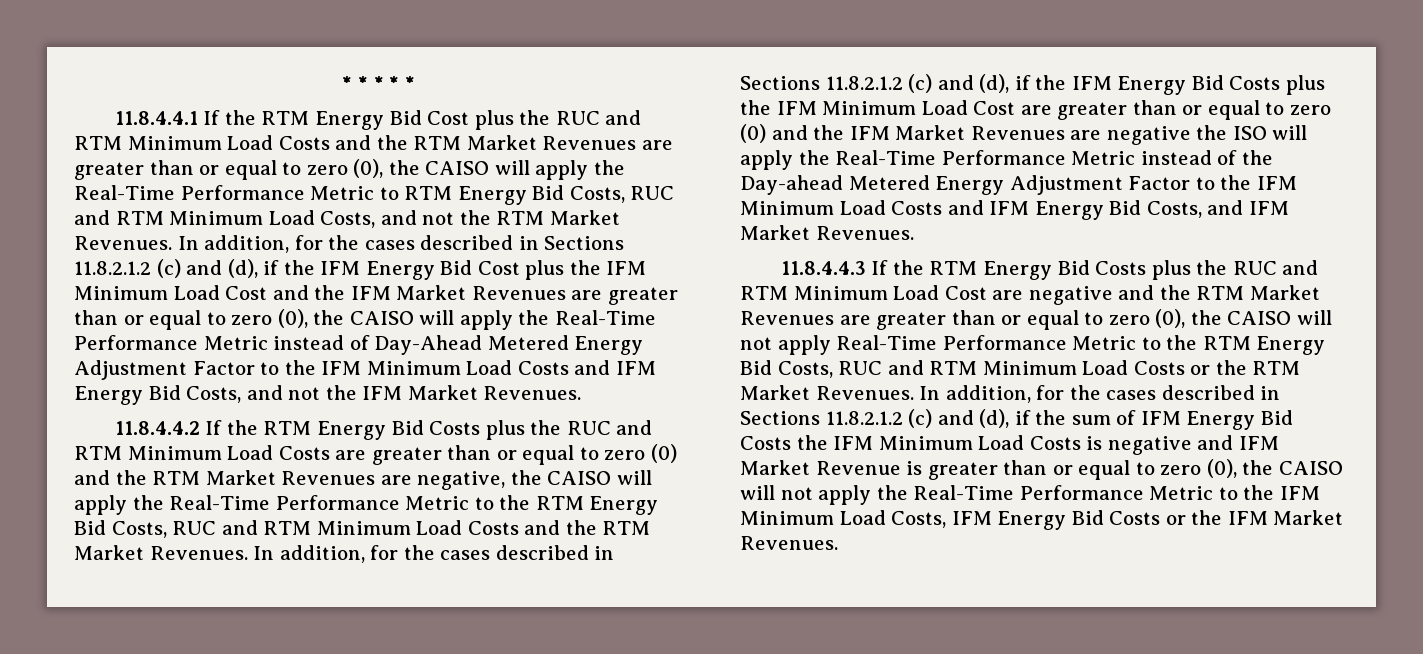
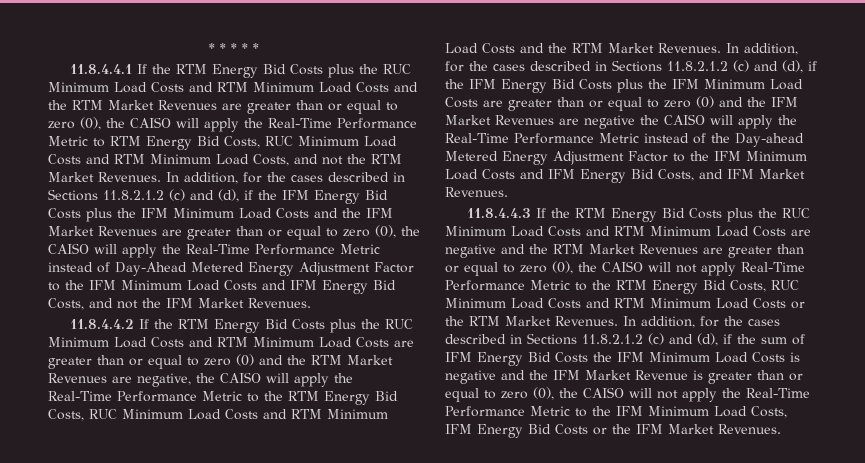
- 11.8.4.4.1 If the RTM Energy Bid Cost plus the RUC and RTM Minimum Load Costs and the RTM Market Revenues are greater than or equal to zero (0), the CAISO will apply the Real-Time Performance Metric to RTM Energy Bid Costs, RUC and RTM Minimum Load Costs, and not the RTM Market Revenues.
+ 11.8.4.4.1 If the RTM Energy Bid Costs plus the RUC Minimum Load Costs and RTM Minimum Load Costs and the RTM Market Revenues are greater than or equal to zero (0), the CAISO will apply the Real-Time Performance Metric to RTM Energy Bid Costs, RUC Minimum Load Costs and RTM Minimum Load Costs, and not the RTM Market Revenues.
- In addition, for the cases described in Sections 11.8.2.1.2 (c) and (d), if the IFM Energy Bid Cost plus the IFM Minimum Load Cost and the IFM Market Revenues are greater than or equal to zero (0), the CAISO will apply the Real-Time Performance Metric instead of Day-Ahead Metered Energy Adjustment Factor to the IFM Minimum Load Costs and IFM Energy Bid Costs, and not the IFM Market Revenues.
+ In addition, for the cases described in Sections 11.8.2.1.2 (c) and (d), if the IFM Energy Bid Costs plus the IFM Minimum Load Costs and the IFM Market Revenues are greater than or equal to zero (0), the CAISO will apply the Real-Time Performance Metric instead of Day-Ahead Metered Energy Adjustment Factor to the IFM Minimum Load Costs and IFM Energy Bid Costs, and not the IFM Market Revenues.
- 11.8.4.4.2 If the RTM Energy Bid Costs plus the RUC and RTM Minimum Load Costs are greater than or equal to zero (0) and the RTM Market Revenues are negative, the CAISO will apply the Real-Time Performance Metric to the RTM Energy Bid Costs, RUC and RTM Minimum Load Costs and the RTM Market Revenues.
+ 11.8.4.4.2 If the RTM Energy Bid Costs plus the RUC Minimum Load Costs and RTM Minimum Load Costs are greater than or equal to zero (0) and the RTM Market Revenues are negative, the CAISO will apply the Real-Time Performance Metric to the RTM Energy Bid Costs, RUC Minimum Load Costs and RTM Minimum Load Costs and the RTM Market Revenues.
- In addition, for the cases described in Sections 11.8.2.1.2 (c) and (d), if the IFM Energy Bid Costs plus the IFM Minimum Load Cost are greater than or equal to zero (0) and the IFM Market Revenues are negative the ISO will apply the Real-Time Performance Metric instead of the Day-ahead Metered Energy Adjustment Factor to the IFM Minimum Load Costs and IFM Energy Bid Costs, and IFM Market Revenues.
+ In addition, for the cases described in Sections 11.8.2.1.2 (c) and (d), if the IFM Energy Bid Costs plus the IFM Minimum Load Costs are greater than or equal to zero (0) and the IFM Market Revenues are negative the CAISO will apply the Real-Time Performance Metric instead of the Day-ahead Metered Energy Adjustment Factor to the IFM Minimum Load Costs and IFM Energy Bid Costs, and IFM Market Revenues.
- 11.8.4.4.3 If the RTM Energy Bid Costs plus the RUC and RTM Minimum Load Cost are negative and the RTM Market Revenues are greater than or equal to zero (0), the CAISO will not apply Real-Time Performance Metric to the RTM Energy Bid Costs, RUC and RTM Minimum Load Costs or the RTM Market Revenues.
+ 11.8.4.4.3 If the RTM Energy Bid Costs plus the RUC Minimum Load Costs and RTM Minimum Load Costs are negative and the RTM Market Revenues are greater than or equal to zero (0), the CAISO will not apply Real-Time Performance Metric to the RTM Energy Bid Costs, RUC Minimum Load Costs and RTM Minimum Load Costs or the RTM Market Revenues.
- In addition, for the cases described in Sections 11.8.2.1.2 (c) and (d), if the sum of IFM Energy Bid Costs the IFM Minimum Load Costs is negative and IFM Market Revenue is greater than or equal to zero (0), the CAISO will not apply the Real-Time Performance Metric to the IFM Minimum Load Costs, IFM Energy Bid Costs or the IFM Market Revenues.
+ In addition, for the cases described in Sections 11.8.2.1.2 (c) and (d), if the sum of IFM Energy Bid Costs the IFM Minimum Load Costs is negative and the IFM Market Revenue is greater than or equal to zero (0), the CAISO will not apply the Real-Time Performance Metric to the IFM Minimum Load Costs, IFM Energy Bid Costs or the IFM Market Revenues.

